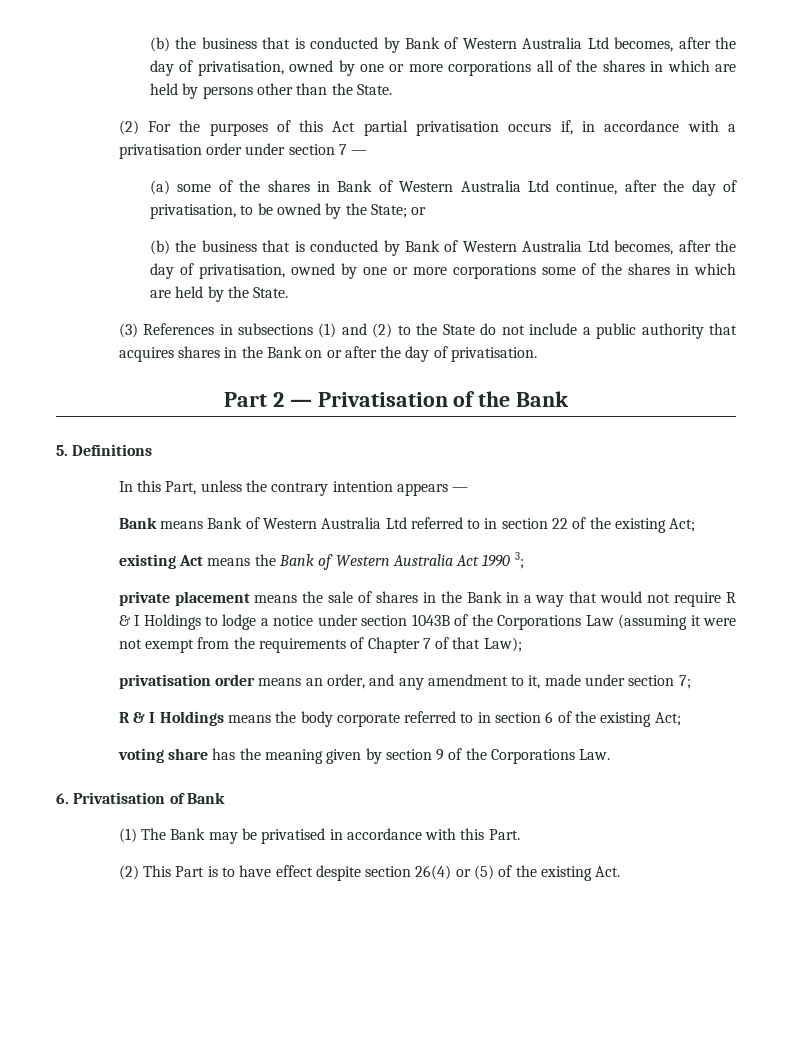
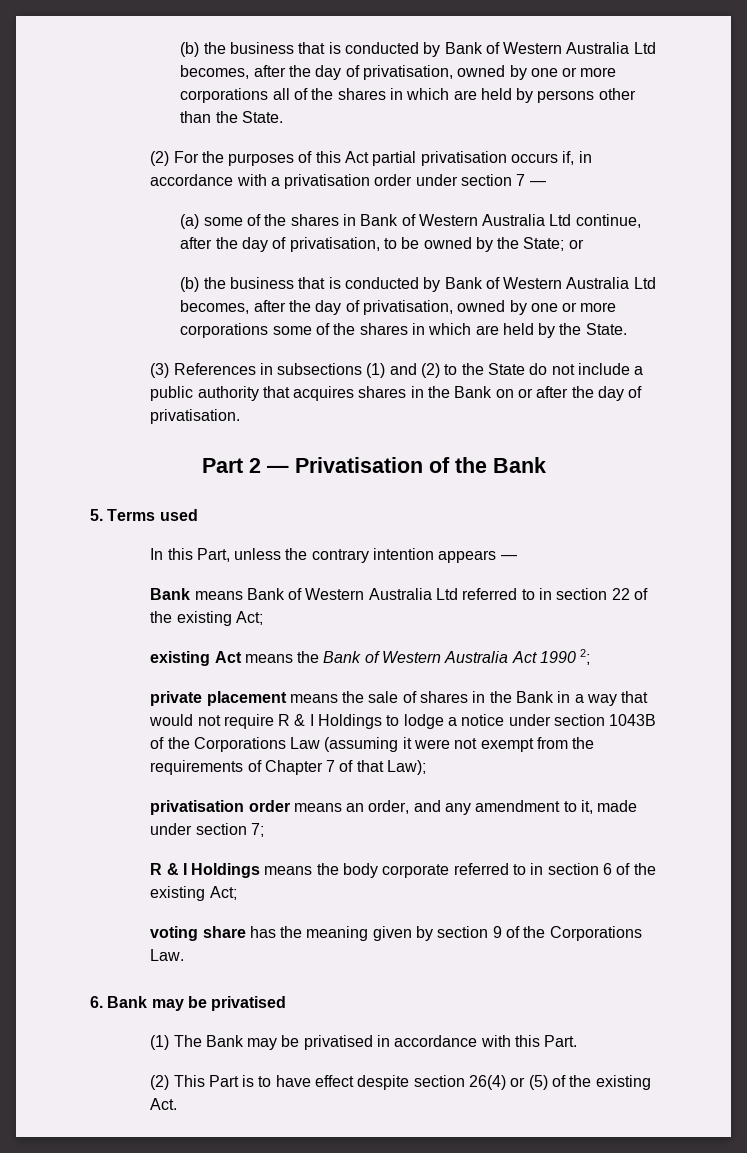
- 5. Definitions
+ 5. Terms used
- existing Act means the Bank of Western Australia Act 1990 3;
+ existing Act means the Bank of Western Australia Act 1990 2;
- 6. Privatisation of Bank
+ 6. Bank may be privatised

